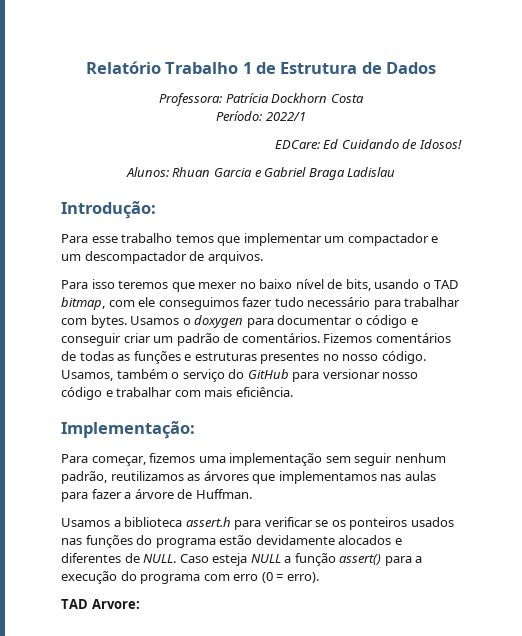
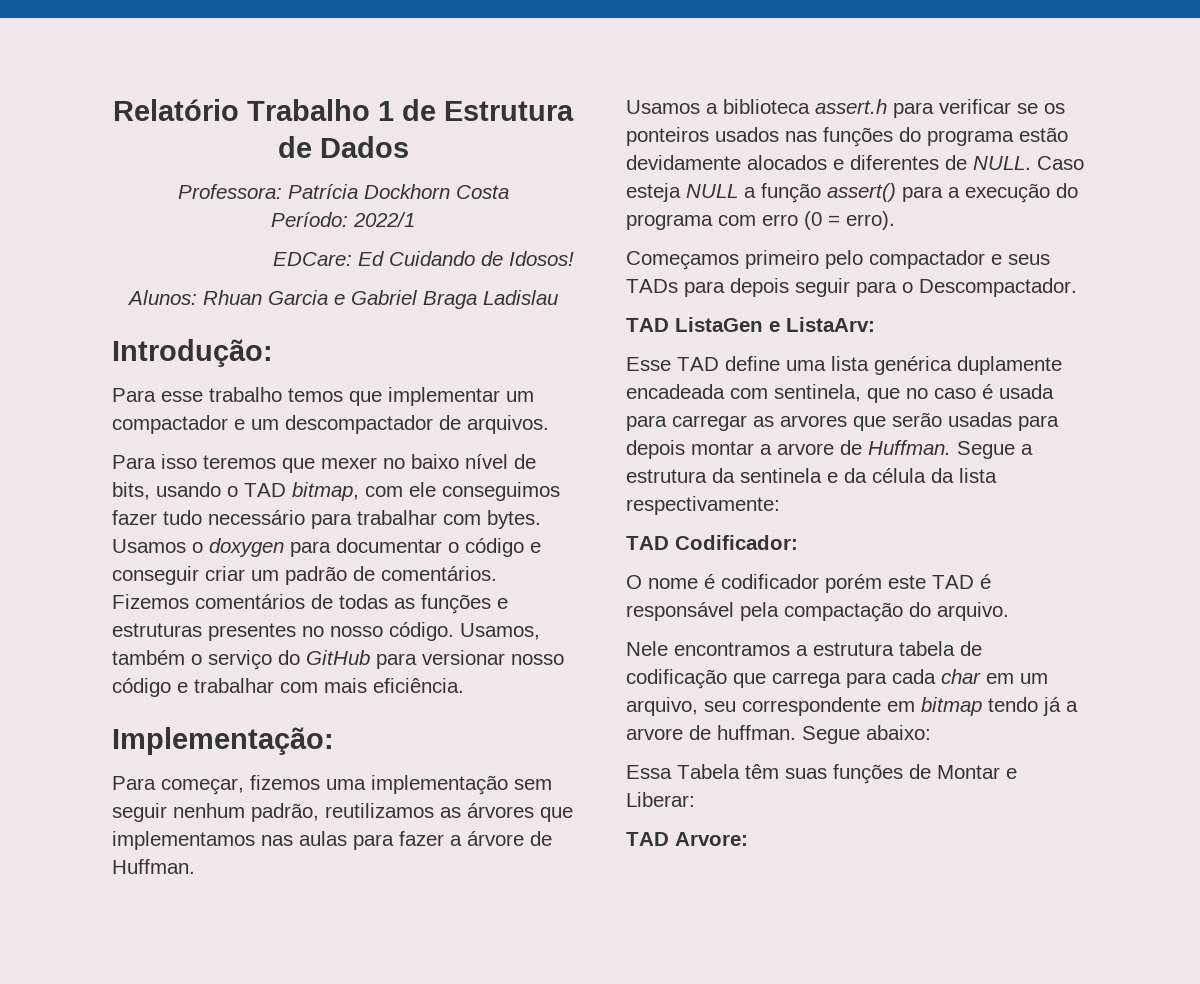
+ Começamos primeiro pelo compactador e seus TADs para depois seguir para o Descompactador.
+ TAD ListaGen e ListaArv:
+ Esse TAD define uma lista genérica duplamente encadeada com sentinela, que no caso é usada para carregar as arvores que serão usadas para depois montar a arvore de Huffman. Segue a estrutura da sentinela e da célula da lista respectivamente:
+ TAD Codificador:
+ O nome é codificador porém este TAD é responsável pela compactação do arquivo.
+ Nele encontramos a estrutura tabela de codificação que carrega para cada char em um arquivo, seu correspondente em bitmap tendo já a arvore de huffman. Segue abaixo:
+ Essa Tabela têm suas funções de Montar e Liberar:

